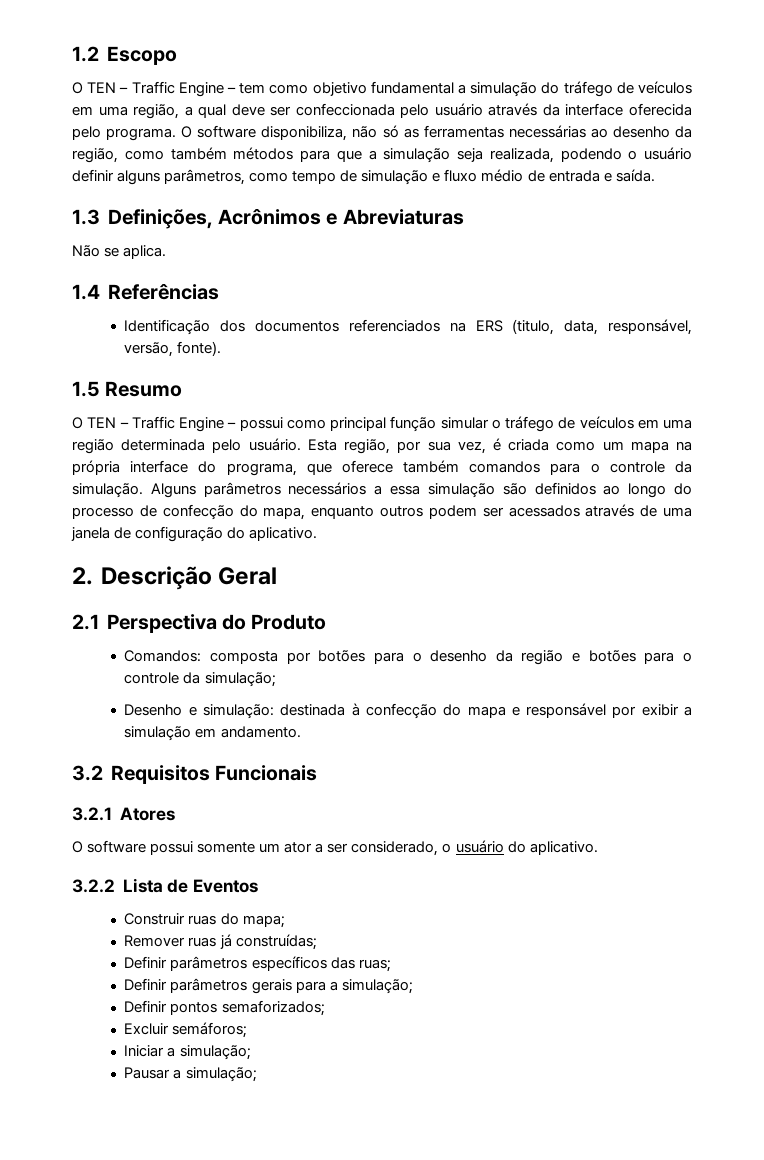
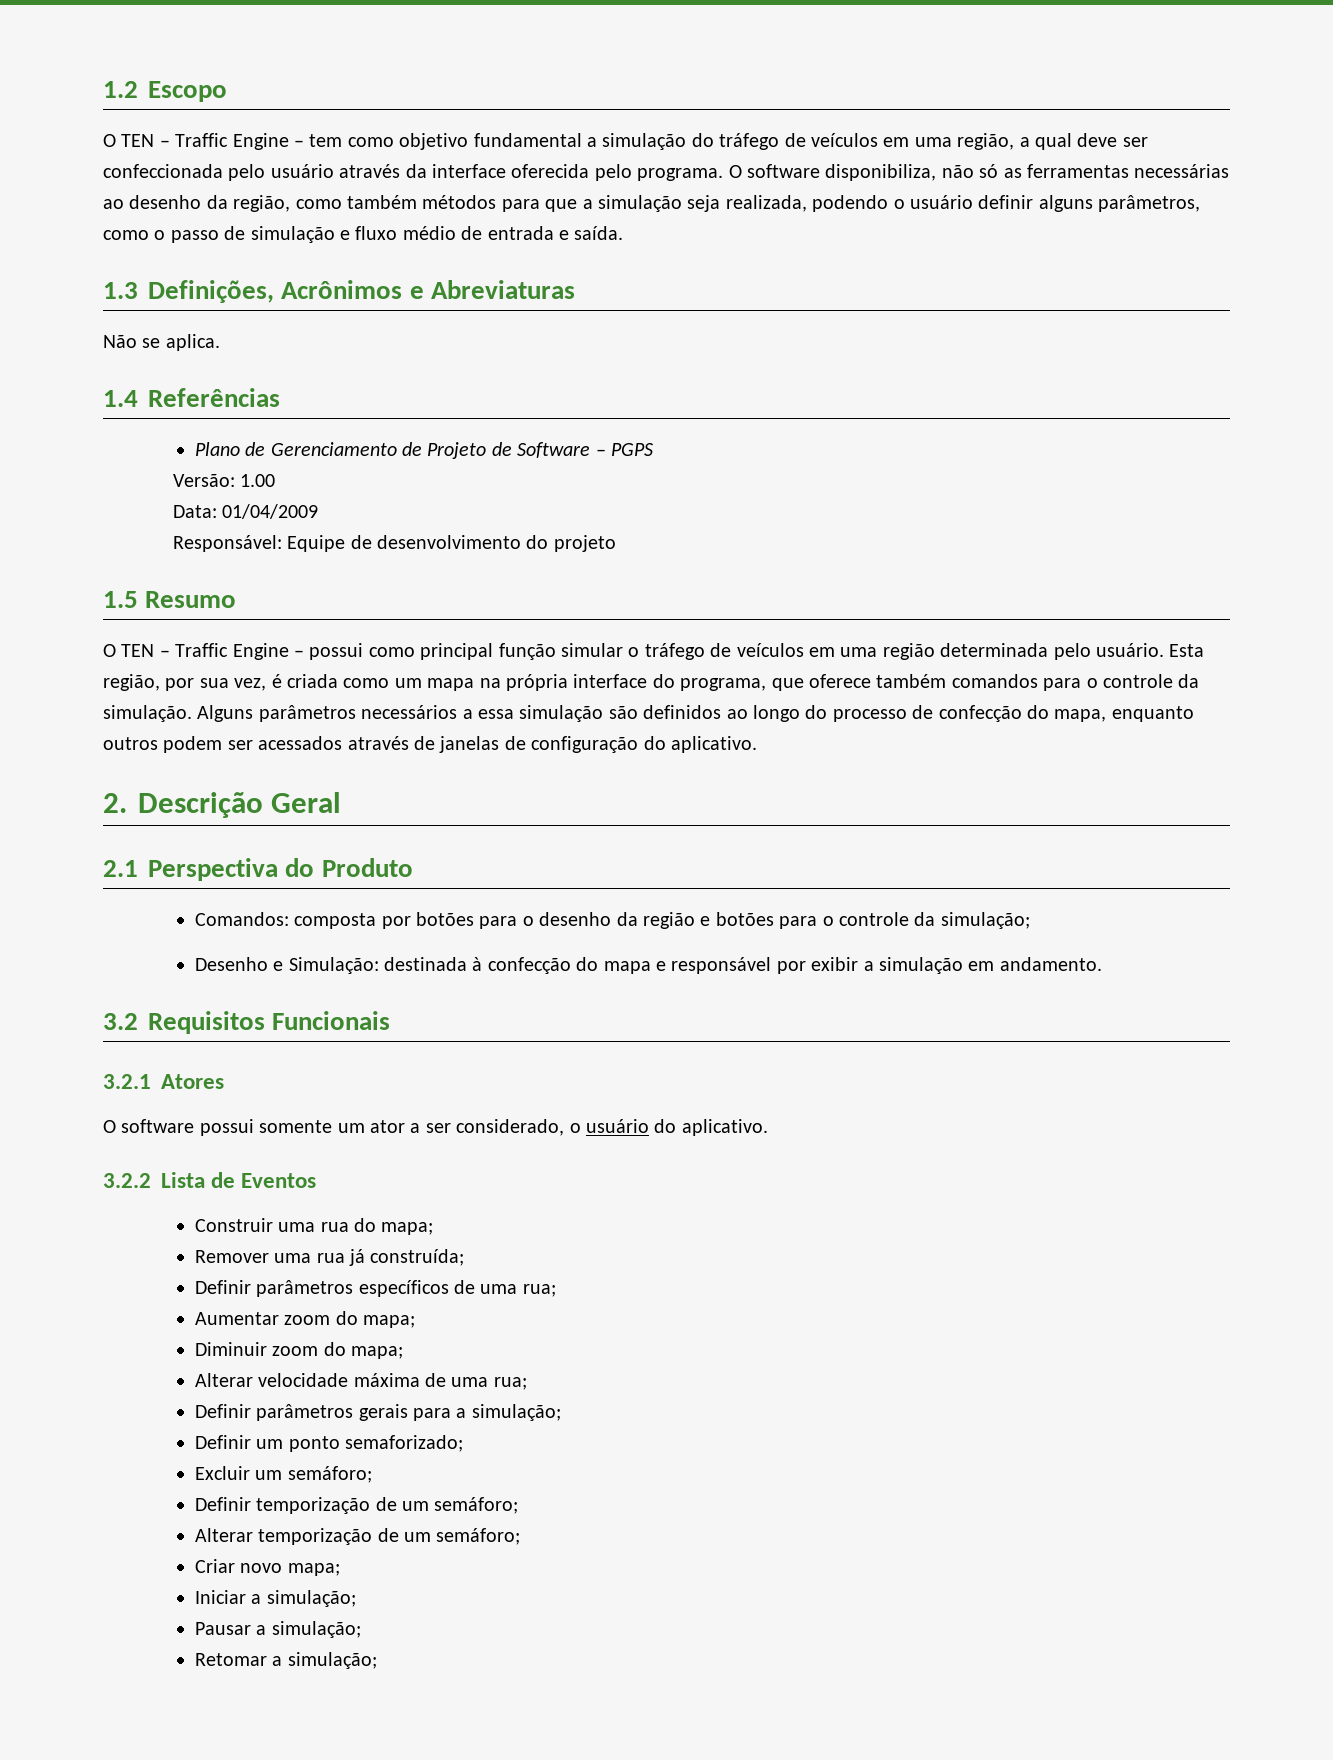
- O software disponibiliza, não só as ferramentas necessárias ao desenho da região, como também métodos para que a simulação seja realizada, podendo o usuário definir alguns parâmetros, como tempo de simulação e fluxo médio de entrada e saída.
+ O software disponibiliza, não só as ferramentas necessárias ao desenho da região, como também métodos para que a simulação seja realizada, podendo o usuário definir alguns parâmetros, como o passo de simulação e fluxo médio de entrada e saída.
- Identificação dos documentos referenciados na ERS (titulo, data, responsável, versão, fonte).
+ Plano de Gerenciamento de Projeto de Software – PGPS
+ Versão: 1.00
+ Data: 01/04/2009
+ Responsável: Equipe de desenvolvimento do projeto
- Alguns parâmetros necessários a essa simulação são definidos ao longo do processo de confecção do mapa, enquanto outros podem ser acessados através de uma janela de configuração do aplicativo.
+ Alguns parâmetros necessários a essa simulação são definidos ao longo do processo de confecção do mapa, enquanto outros podem ser acessados através de janelas de configuração do aplicativo.
- Desenho e simulação: destinada à confecção do mapa e responsável por exibir a simulação em andamento.
+ Desenho e Simulação: destinada à confecção do mapa e responsável por exibir a simulação em andamento.
- Construir ruas do mapa;
+ Construir uma rua do mapa;
- Remover ruas já construídas;
+ Remover uma rua já construída;
- Definir parâmetros específicos das ruas;
+ Definir parâmetros específicos de uma rua;
+ Aumentar zoom do mapa;
+ Diminuir zoom do mapa;
+ Alterar velocidade máxima de uma rua;
- Definir pontos semaforizados;
- Excluir semáforos;
+ Definir um ponto semaforizado;
+ Excluir um semáforo;
+ Definir temporização de um semáforo;
+ Alterar temporização de um semáforo;
+ Criar novo mapa;
+ Retomar a simulação;

